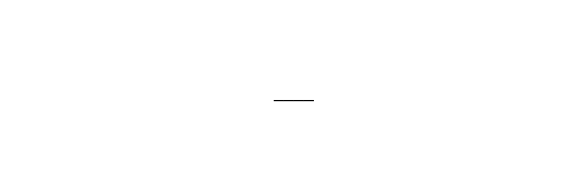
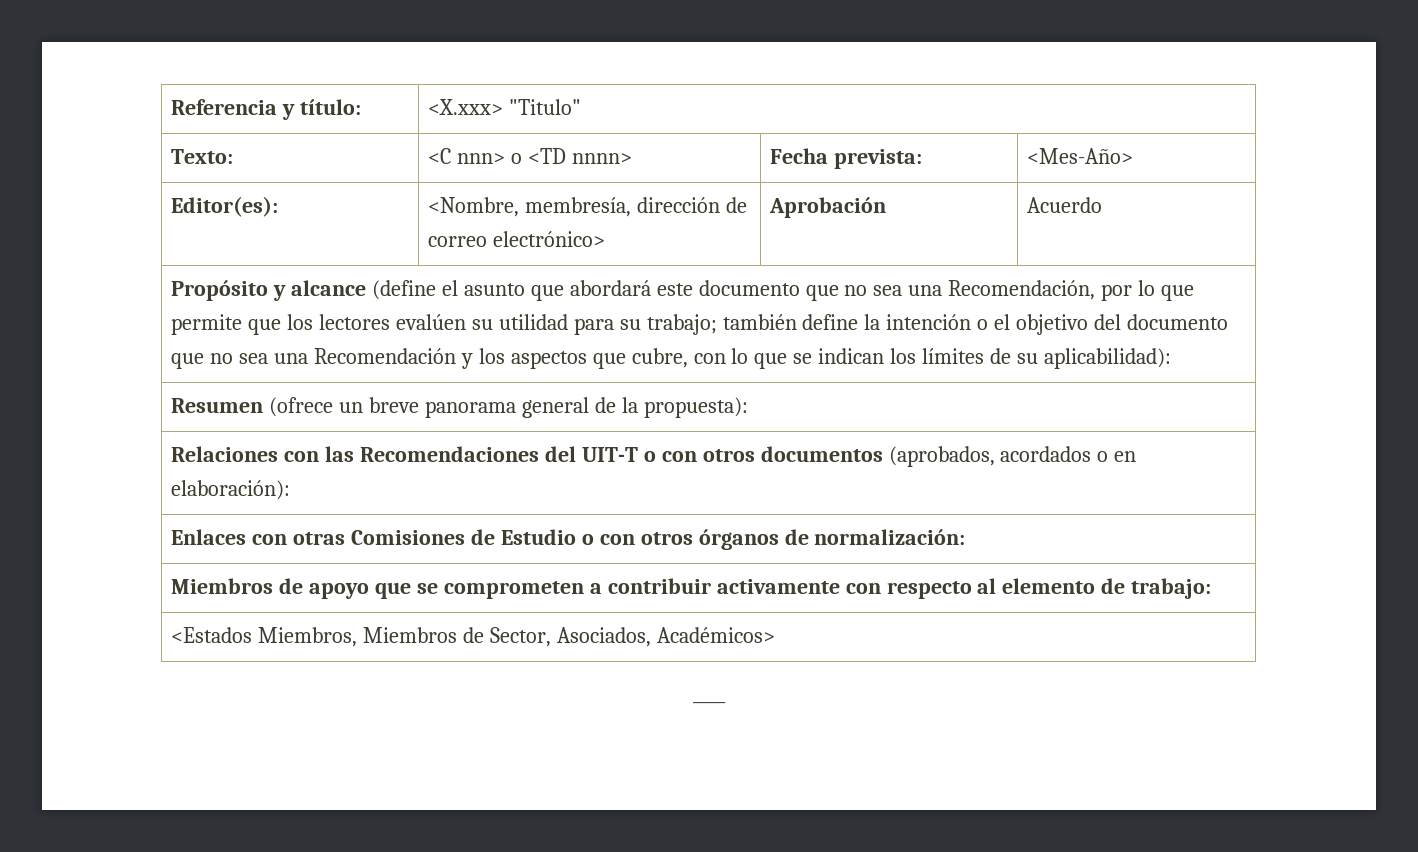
+ Referencia y título: | <X.xxx> "Titulo"
+ Texto: | <C nnn> o <TD nnnn> | Fecha prevista: | <Mes-Año>
+ Editor(es): | <Nombre, membresía, dirección de correo electrónico> | Aprobación | Acuerdo
+ Propósito y alcance (define el asunto que abordará este documento que no sea una Recomendación, por lo que permite que los lectores evalúen su utilidad para su trabajo; también define la intención o el objetivo del documento que no sea una Recomendación y los aspectos que cubre, con lo que se indican los límites de su aplicabilidad):
+ Resumen (ofrece un breve panorama general de la propuesta):
+ Relaciones con las Recomendaciones del UIT-T o con otros documentos (aprobados, acordados o en elaboración):
+ Enlaces con otras Comisiones de Estudio o con otros órganos de normalización:
+ Miembros de apoyo que se comprometen a contribuir activamente con respecto al elemento de trabajo:
+ <Estados Miembros, Miembros de Sector, Asociados, Académicos>

